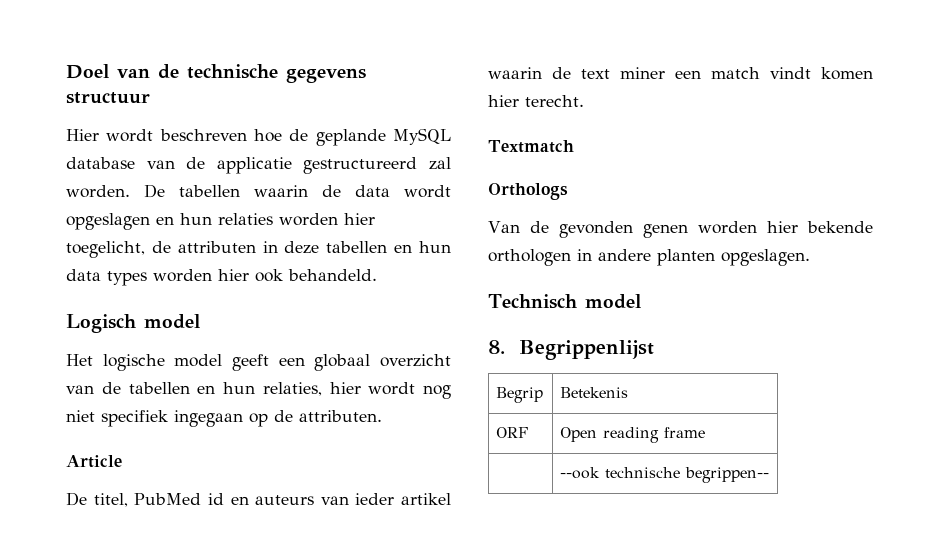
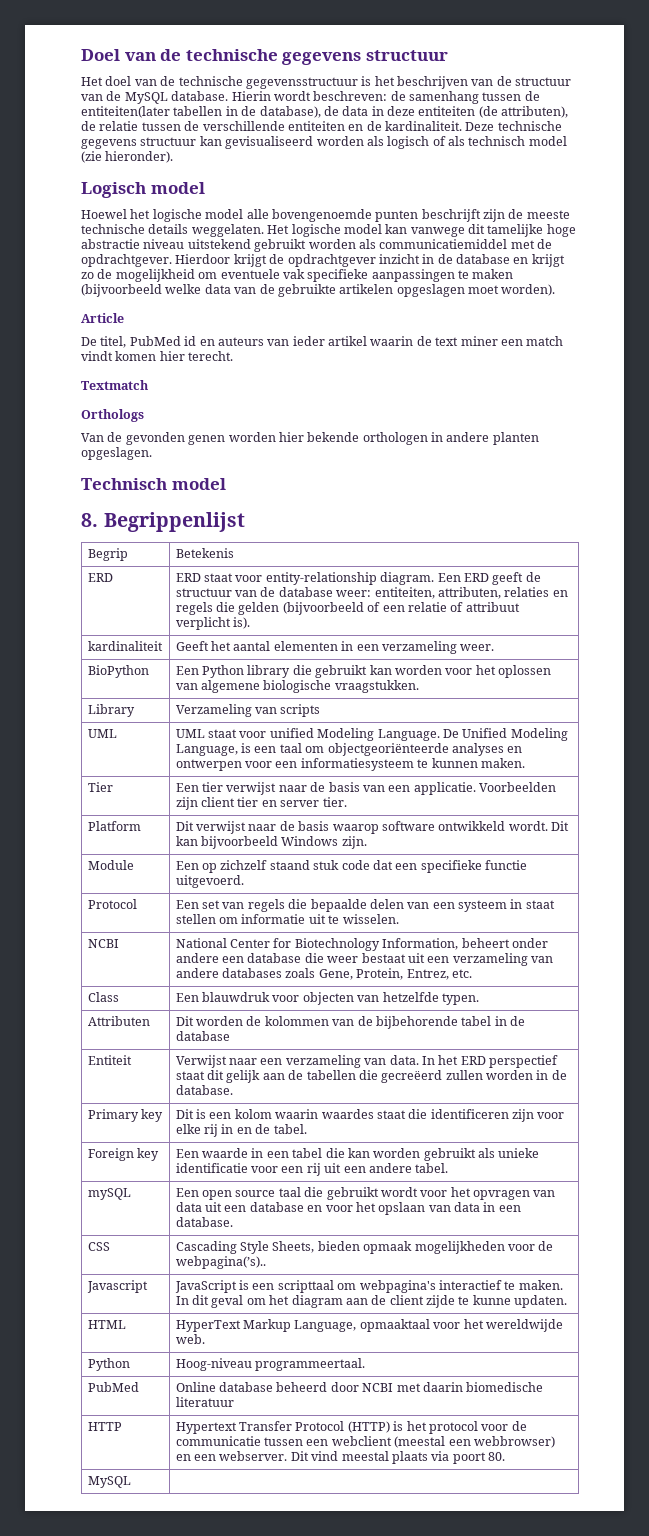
- Hier wordt beschreven hoe de geplande MySQL database van de applicatie gestructureerd zal worden. De tabellen waarin de data wordt opgeslagen en hun relaties worden hier toegelicht, de attributen in deze tabellen en hun data types worden hier ook behandeld.
+ Het doel van de technische gegevensstructuur is het beschrijven van de structuur van de MySQL database. Hierin wordt beschreven: de samenhang tussen de entiteiten(later tabellen in de database), de data in deze entiteiten (de attributen), de relatie tussen de verschillende entiteiten en de kardinaliteit. Deze technische gegevens structuur kan gevisualiseerd worden als logisch of als technisch model (zie hieronder).
  Logisch model
- Het logische model geeft een globaal overzicht van de tabellen en hun relaties, hier wordt nog niet specifiek ingegaan op de attributen.
+ Hoewel het logische model alle bovengenoemde punten beschrijft zijn de meeste technische details weggelaten. Het logische model kan vanwege dit tamelijke hoge abstractie niveau uitstekend gebruikt worden als communicatiemiddel met de opdrachtgever. Hierdoor krijgt de opdrachtgever inzicht in de database en krijgt zo de mogelijkheid om eventuele vak specifieke aanpassingen te maken (bijvoorbeeld welke data van de gebruikte artikelen opgeslagen moet worden).
- ORF | Open reading frame
- | --ook technische begrippen--
+ ERD | ERD staat voor entity-relationship diagram. Een ERD geeft de structuur van de database weer: entiteiten, attributen, relaties en regels die gelden (bijvoorbeeld of een relatie of attribuut verplicht is).
+ kardinaliteit | Geeft het aantal elementen in een verzameling weer.
+ BioPython | Een Python library die gebruikt kan worden voor het oplossen van algemene biologische vraagstukken.
+ Library | Verzameling van scripts
+ UML | UML staat voor unified Modeling Language. De Unified Modeling Language, is een taal om objectgeoriënteerde analyses en ontwerpen voor een informatiesysteem te kunnen maken.
+ Tier | Een tier verwijst naar de basis van een applicatie. Voorbeelden zijn client tier en server tier.
+ Platform | Dit verwijst naar de basis waarop software ontwikkeld wordt. Dit kan bijvoorbeeld Windows zijn.
+ Module | Een op zichzelf staand stuk code dat een specifieke functie uitgevoerd.
+ Protocol | Een set van regels die bepaalde delen van een systeem in staat stellen om informatie uit te wisselen.
+ NCBI | National Center for Biotechnology Information, beheert onder andere een database die weer bestaat uit een verzameling van andere databases zoals Gene, Protein, Entrez, etc.
+ Class | Een blauwdruk voor objecten van hetzelfde typen.
+ Attributen | Dit worden de kolommen van de bijbehorende tabel in de database
+ Entiteit | Verwijst naar een verzameling van data. In het ERD perspectief staat dit gelijk aan de tabellen die gecreëerd zullen worden in de database.
+ Primary key | Dit is een kolom waarin waardes staat die identificeren zijn voor elke rij in en de tabel.
+ Foreign key | Een waarde in een tabel die kan worden gebruikt als unieke identificatie voor een rij uit een andere tabel.
+ mySQL | Een open source taal die gebruikt wordt voor het opvragen van data uit een database en voor het opslaan van data in een database.
+ CSS | Cascading Style Sheets, bieden opmaak mogelijkheden voor de webpagina(’s)..
+ Javascript | JavaScript is een scripttaal om webpagina's interactief te maken. In dit geval om het diagram aan de client zijde te kunne updaten.
+ HTML | HyperText Markup Language, opmaaktaal voor het wereldwijde web.
+ Python | Hoog-niveau programmeertaal.
+ PubMed | Online database beheerd door NCBI met daarin biomedische literatuur
+ HTTP | Hypertext Transfer Protocol (HTTP) is het protocol voor de communicatie tussen een webclient (meestal een webbrowser) en een webserver. Dit vind meestal plaats via poort 80.
+ MySQL |

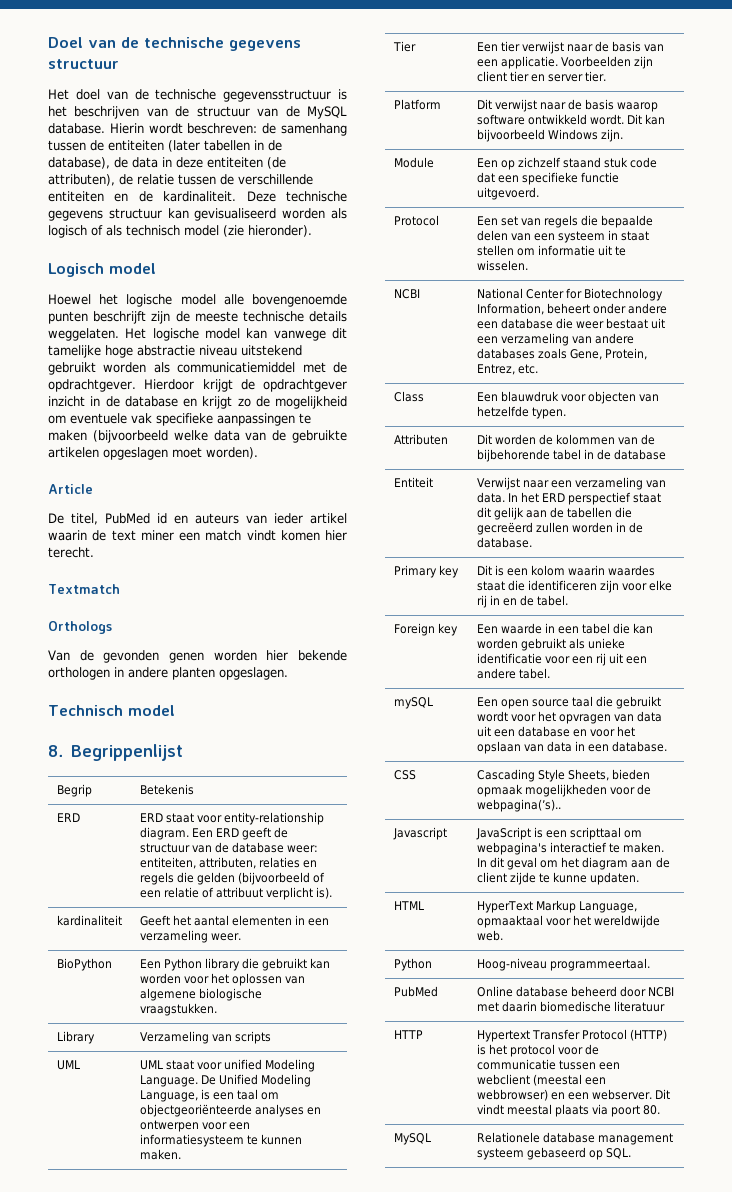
- Hierin wordt beschreven: de samenhang tussen de entiteiten(later tabellen in de database), de data in deze entiteiten (de attributen), de relatie tussen de verschillende entiteiten en de kardinaliteit.
+ Hierin wordt beschreven: de samenhang tussen de entiteiten (later tabellen in de database), de data in deze entiteiten (de attributen), de relatie tussen de verschillende entiteiten en de kardinaliteit.
- HTTP | Hypertext Transfer Protocol (HTTP) is het protocol voor de communicatie tussen een webclient (meestal een webbrowser) en een webserver. Dit vind meestal plaats via poort 80.
+ HTTP | Hypertext Transfer Protocol (HTTP) is het protocol voor de communicatie tussen een webclient (meestal een webbrowser) en een webserver. Dit vindt meestal plaats via poort 80.
- MySQL |
+ MySQL | Relationele database management systeem gebaseerd op SQL.

